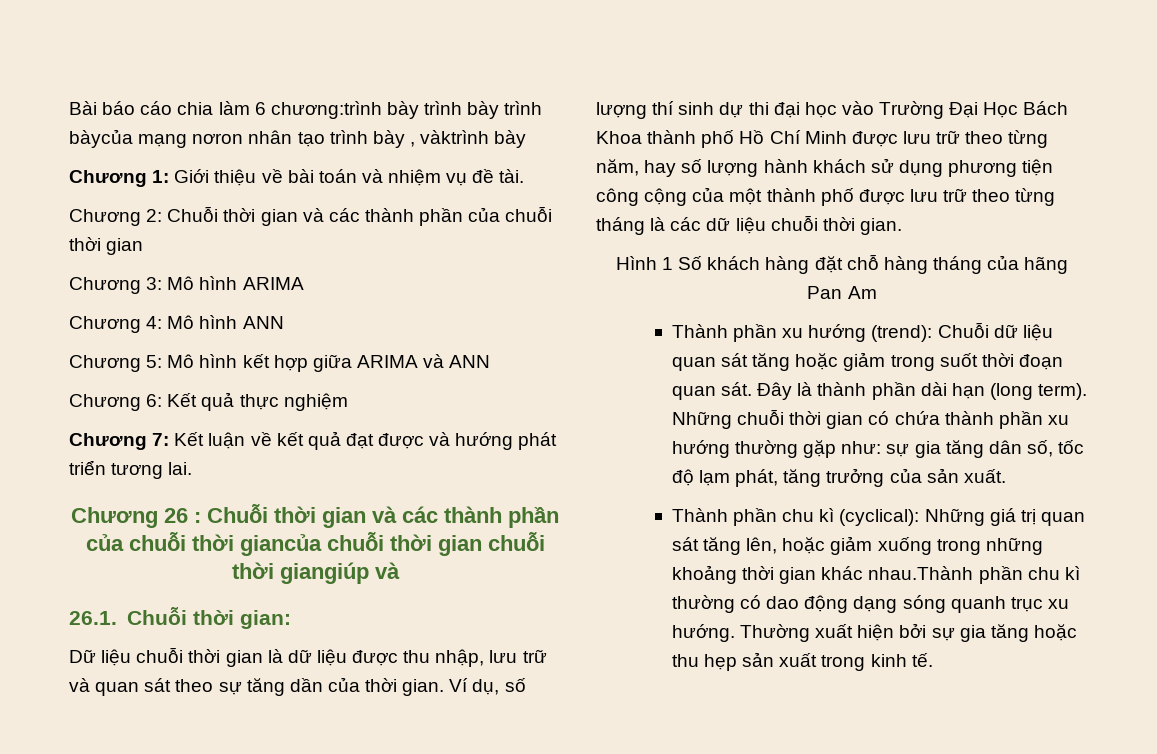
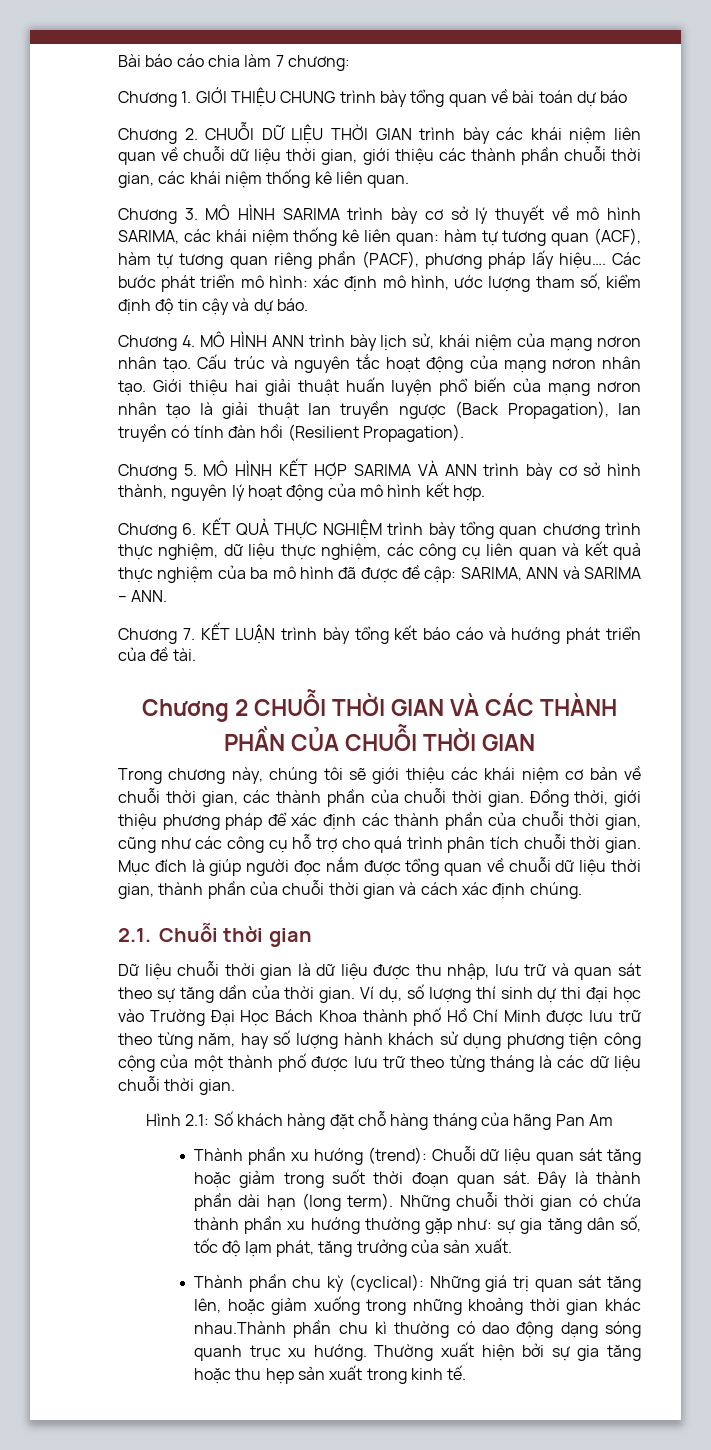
- Bài báo cáo chia làm 6 chương:trình bày trình bày trình bàycủa mạng nơron nhân tạo trình bày , vàktrình bày
- Chương 1: Giới thiệu về bài toán và nhiệm vụ đề tài.
- Chương 2: Chuỗi thời gian và các thành phần của chuỗi thời gian
- Chương 3: Mô hình ARIMA
- Chương 4: Mô hình ANN
- Chương 5: Mô hình kết hợp giữa ARIMA và ANN
- Chương 6: Kết quả thực nghiệm
- Chương 7: Kết luận về kết quả đạt được và hướng phát triển tương lai.
- Chương 26 : Chuỗi thời gian và các thành phần của chuỗi thời giancủa chuỗi thời gian chuỗi thời giangiúp và
- 26.1. Chuỗi thời gian:
+ Bài báo cáo chia làm 7 chương:
+ Chương 1. GIỚI THIỆU CHUNG trình bày tổng quan về bài toán dự báo
+ Chương 2. CHUỖI DỮ LIỆU THỜI GIAN trình bày các khái niệm liên quan về chuỗi dữ liệu thời gian, giới thiệu các thành phần chuỗi thời gian, các khái niệm thống kê liên quan.
+ Chương 3. MÔ HÌNH SARIMA trình bày cơ sở lý thuyết về mô hình SARIMA, các khái niệm thống kê liên quan: hàm tự tương quan (ACF), hàm tự tương quan riêng phần (PACF), phương pháp lấy hiệu…. Các bước phát triển mô hình: xác định mô hình, ước lượng tham số, kiểm định độ tin cậy và dự báo.
+ Chương 4. MÔ HÌNH ANN trình bày lịch sử, khái niệm của mạng nơron nhân tạo. Cấu trúc và nguyên tắc hoạt động của mạng nơron nhân tạo. Giới thiệu hai giải thuật huấn luyện phổ biến của mạng nơron nhân tạo là giải thuật lan truyền ngược (Back Propagation), lan truyền có tính đàn hồi (Resilient Propagation).
+ Chương 5. MÔ HÌNH KẾT HỢP SARIMA VÀ ANN trình bày cơ sở hình thành, nguyên lý hoạt động của mô hình kết hợp.
+ Chương 6. KẾT QUẢ THỰC NGHIỆM trình bày tổng quan chương trình thực nghiệm, dữ liệu thực nghiệm, các công cụ liên quan và kết quả thực nghiệm của ba mô hình đã được đề cập: SARIMA, ANN và SARIMA – ANN.
+ Chương 7. KẾT LUẬN trình bày tổng kết báo cáo và hướng phát triển của đề tài.
+ Chương 2 CHUỖI THỜI GIAN VÀ CÁC THÀNH PHẦN CỦA CHUỖI THỜI GIAN
+ Trong chương này, chúng tôi sẽ giới thiệu các khái niệm cơ bản về chuỗi thời gian, các thành phần của chuỗi thời gian. Đồng thời, giới thiệu phương pháp để xác định các thành phần của chuỗi thời gian, cũng như các công cụ hỗ trợ cho quá trình phân tích chuỗi thời gian. Mục đích là giúp người đọc nắm được tổng quan về chuỗi dữ liệu thời gian, thành phần của chuỗi thời gian và cách xác định chúng.
+ 2.1. Chuỗi thời gian
- Hình 1 Số khách hàng đặt chỗ hàng tháng của hãng Pan Am
+ Hình 2.1: Số khách hàng đặt chỗ hàng tháng của hãng Pan Am
- Thành phần chu kì (cyclical): Những giá trị quan sát tăng lên, hoặc giảm xuống trong những khoảng thời gian khác nhau.Thành phần chu kì thường có dao động dạng sóng quanh trục xu hướng.
+ Thành phần chu kỳ (cyclical): Những giá trị quan sát tăng lên, hoặc giảm xuống trong những khoảng thời gian khác nhau.Thành phần chu kì thường có dao động dạng sóng quanh trục xu hướng.

